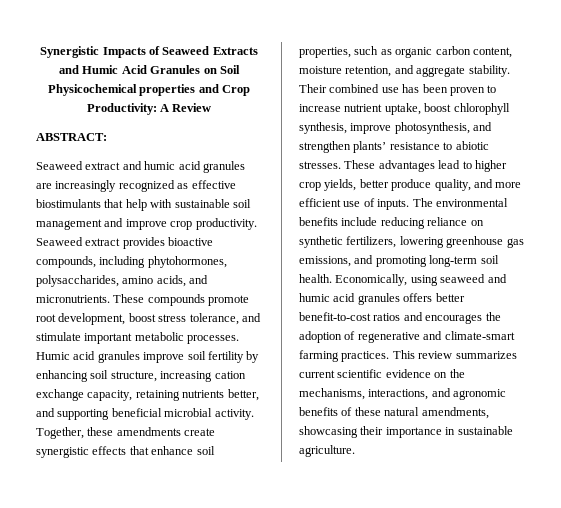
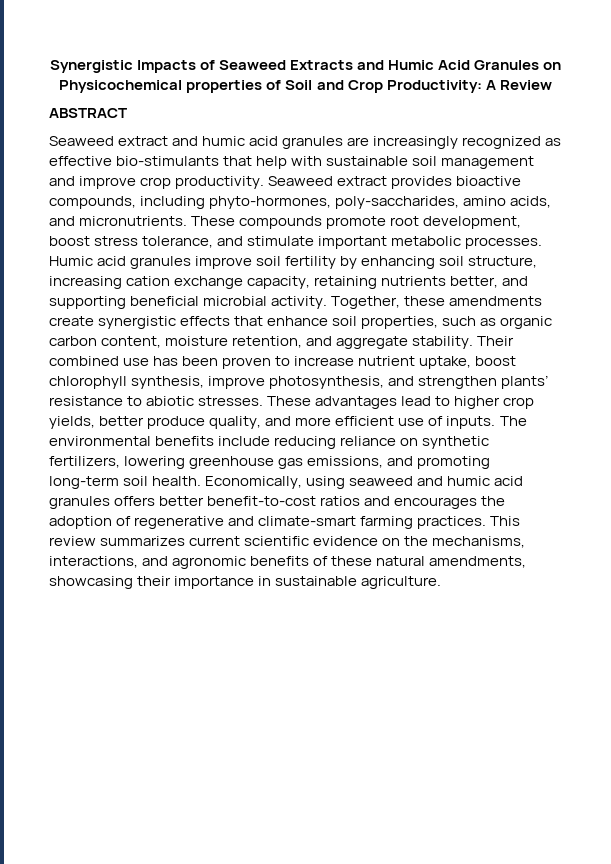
- Synergistic Impacts of Seaweed Extracts and Humic Acid Granules on Soil Physicochemical properties and Crop Productivity: A Review
+ Synergistic Impacts of Seaweed Extracts and Humic Acid Granules on Physicochemical properties of Soil and Crop Productivity: A Review
- ABSTRACT:
+ ABSTRACT
- Seaweed extract and humic acid granules are increasingly recognized as effective biostimulants that help with sustainable soil management and improve crop productivity.
+ Seaweed extract and humic acid granules are increasingly recognized as effective bio-stimulants that help with sustainable soil management and improve crop productivity.
- Seaweed extract provides bioactive compounds, including phytohormones, polysaccharides, amino acids, and micronutrients.
+ Seaweed extract provides bioactive compounds, including phyto-hormones, poly-saccharides, amino acids, and micronutrients.

